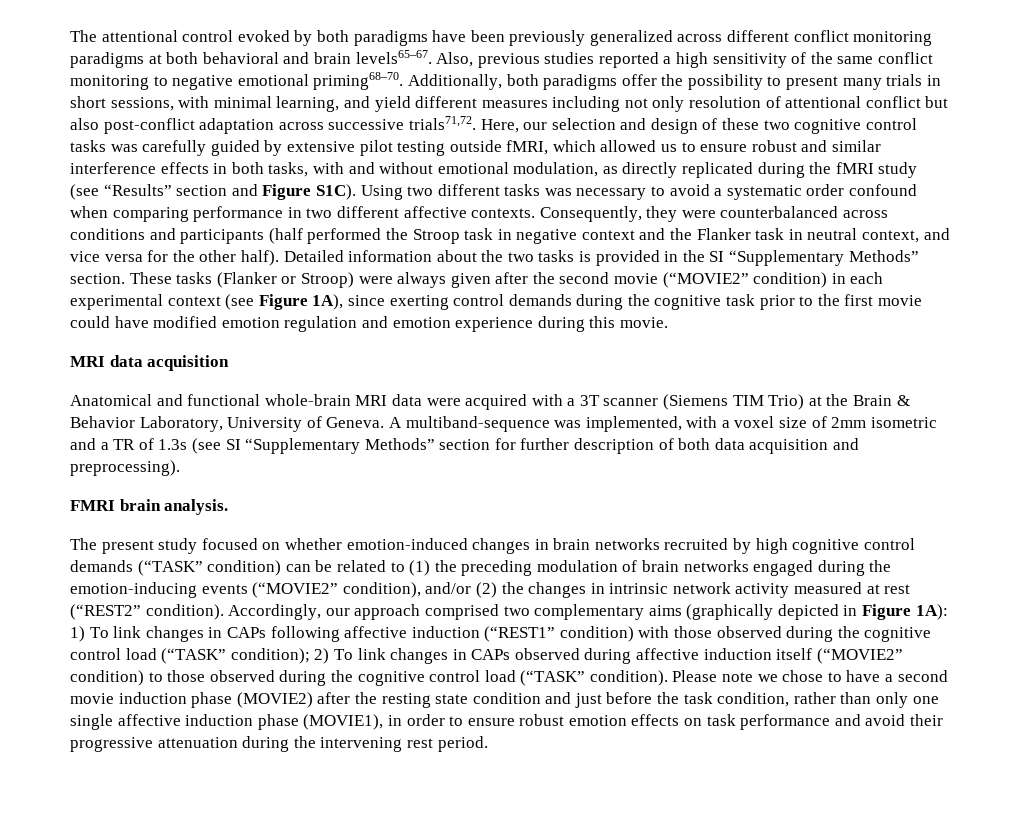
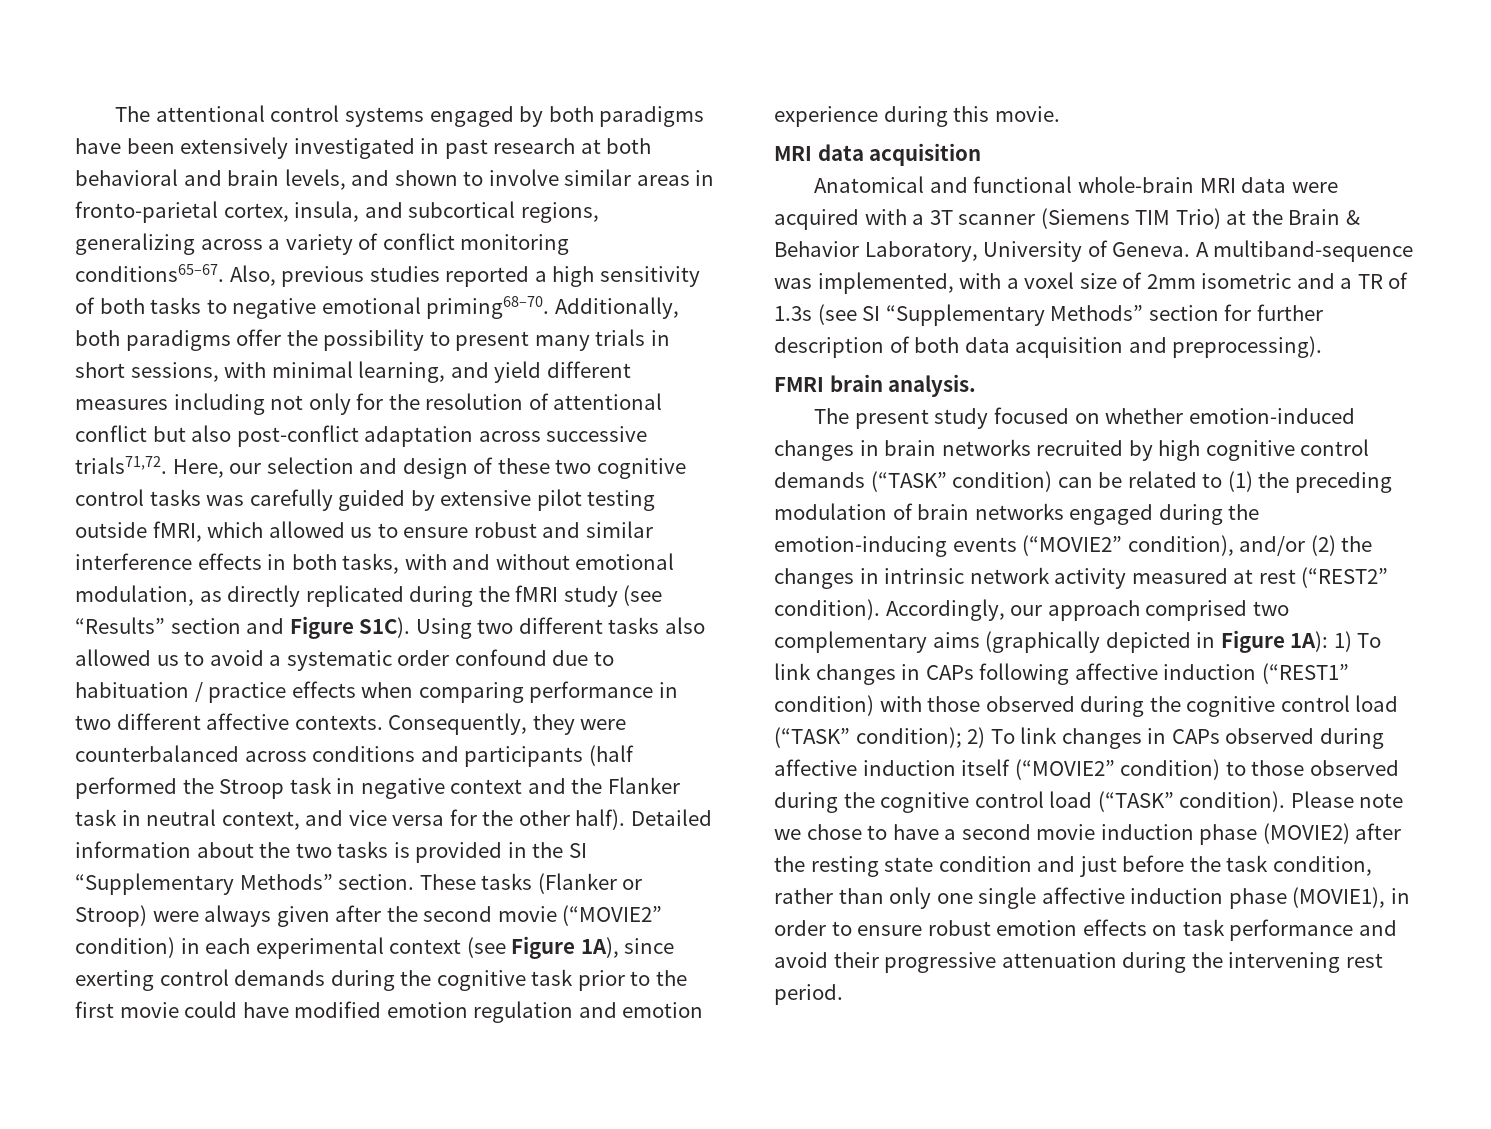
- The attentional control evoked by both paradigms have been previously generalized across different conflict monitoring paradigms at both behavioral and brain levels65–67.
+ The attentional control systems engaged by both paradigms have been extensively investigated in past research at both behavioral and brain levels, and shown to involve similar areas in fronto-parietal cortex, insula, and subcortical regions, generalizing across a variety of conflict monitoring conditions65–67.
- Also, previous studies reported a high sensitivity of the same conflict monitoring to negative emotional priming68–70.
+ Also, previous studies reported a high sensitivity of both tasks to negative emotional priming68–70.
- Additionally, both paradigms offer the possibility to present many trials in short sessions, with minimal learning, and yield different measures including not only resolution of attentional conflict but also post-conflict adaptation across successive trials71,72.
+ Additionally, both paradigms offer the possibility to present many trials in short sessions, with minimal learning, and yield different measures including not only for the resolution of attentional conflict but also post-conflict adaptation across successive trials71,72.
- Using two different tasks was necessary to avoid a systematic order confound when comparing performance in two different affective contexts.
+ Using two different tasks also allowed us to avoid a systematic order confound due to habituation / practice effects when comparing performance in two different affective contexts.

